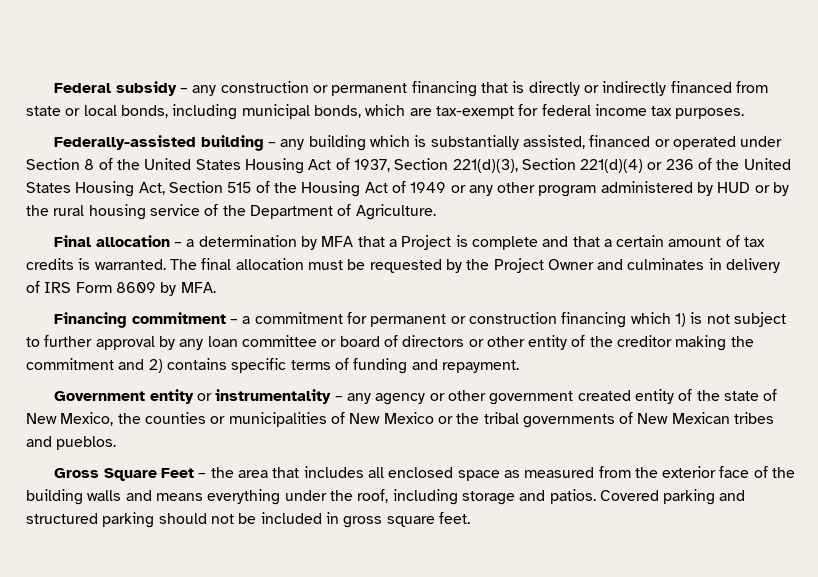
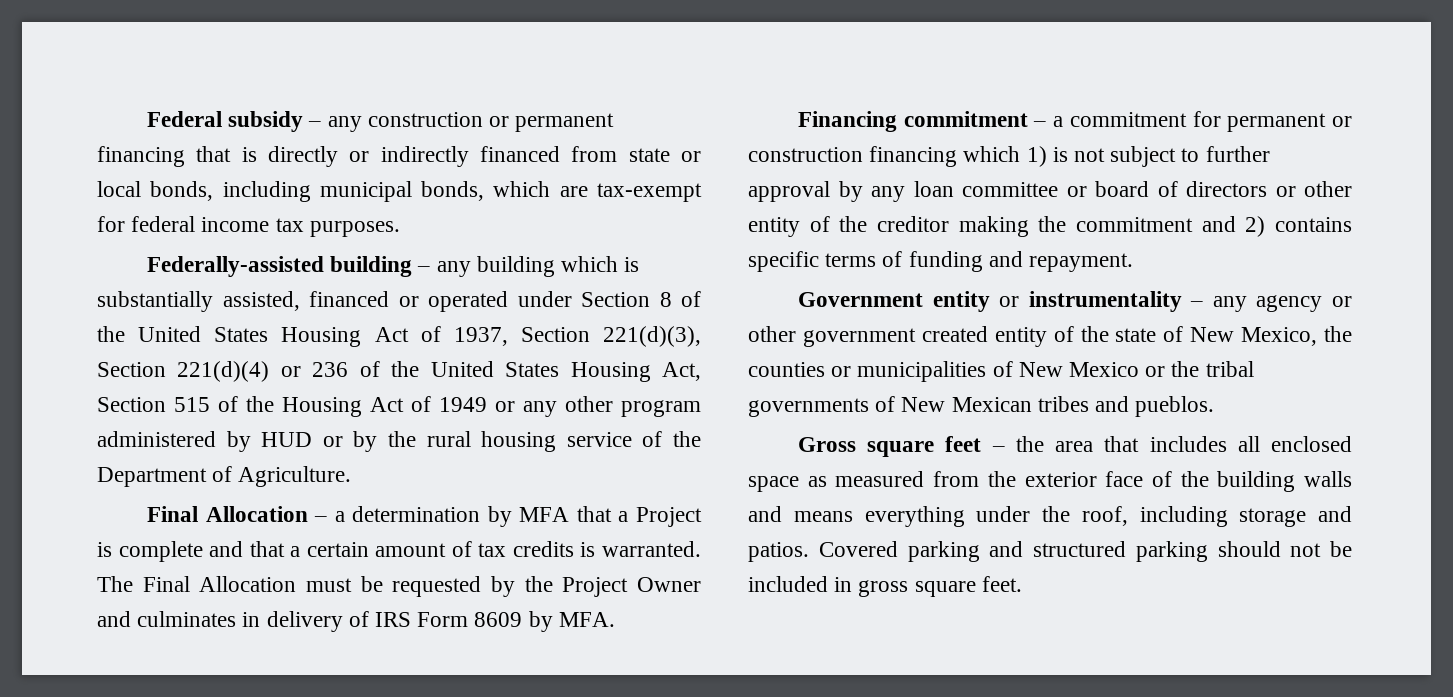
- Final allocation – a determination by MFA that a Project is complete and that a certain amount of tax credits is warranted.
+ Final Allocation – a determination by MFA that a Project is complete and that a certain amount of tax credits is warranted.
- The final allocation must be requested by the Project Owner and culminates in delivery of IRS Form 8609 by MFA.
+ The Final Allocation must be requested by the Project Owner and culminates in delivery of IRS Form 8609 by MFA.
- Gross Square Feet – the area that includes all enclosed space as measured from the exterior face of the building walls and means everything under the roof, including storage and patios.
+ Gross square feet – the area that includes all enclosed space as measured from the exterior face of the building walls and means everything under the roof, including storage and patios.

